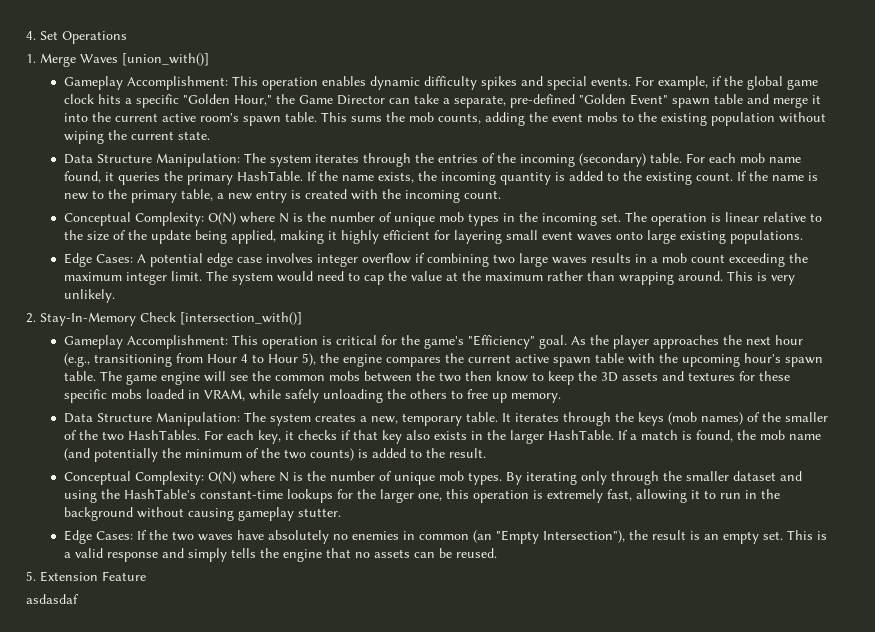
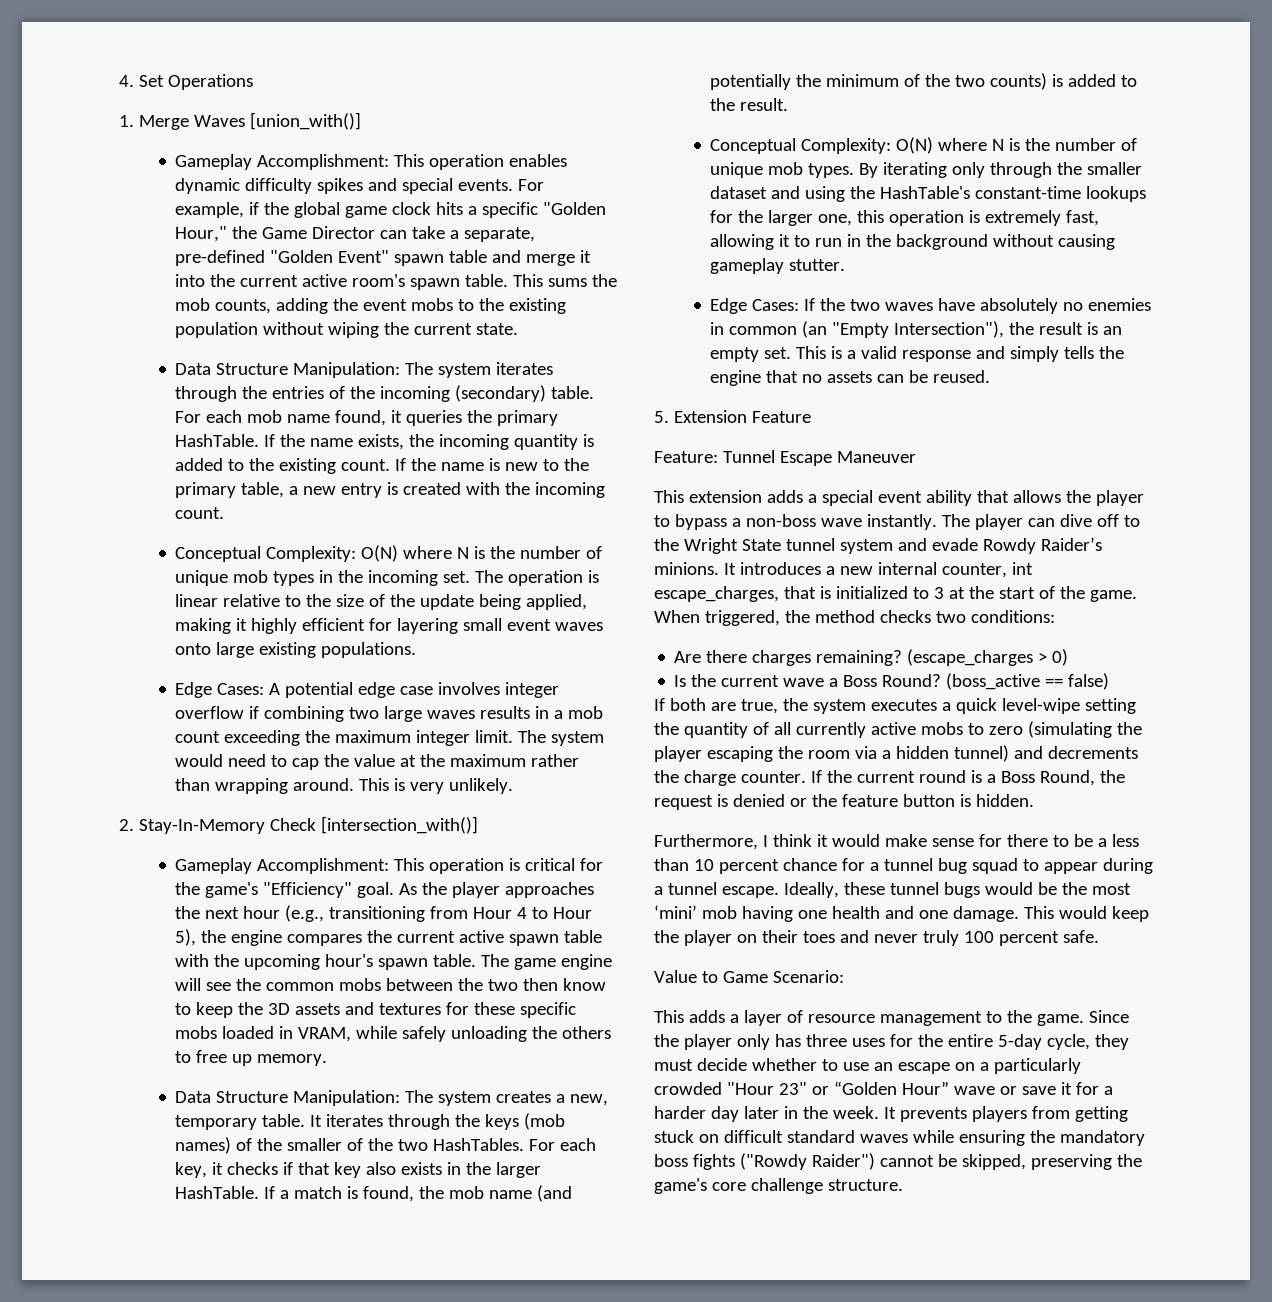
- asdasdaf
+ Feature: Tunnel Escape Maneuver
+ This extension adds a special event ability that allows the player to bypass a non-boss wave instantly. The player can dive off to the Wright State tunnel system and evade Rowdy Raider’s minions. It introduces a new internal counter, int escape_charges, that is initialized to 3 at the start of the game. When triggered, the method checks two conditions:
+ Are there charges remaining? (escape_charges > 0)
+ Is the current wave a Boss Round? (boss_active == false)
+ If both are true, the system executes a quick level-wipe setting the quantity of all currently active mobs to zero (simulating the player escaping the room via a hidden tunnel) and decrements the charge counter. If the current round is a Boss Round, the request is denied or the feature button is hidden.
+ Furthermore, I think it would make sense for there to be a less than 10 percent chance for a tunnel bug squad to appear during a tunnel escape. Ideally, these tunnel bugs would be the most ‘mini’ mob having one health and one damage. This would keep the player on their toes and never truly 100 percent safe.
+ Value to Game Scenario:
+ This adds a layer of resource management to the game. Since the player only has three uses for the entire 5-day cycle, they must decide whether to use an escape on a particularly crowded "Hour 23" or “Golden Hour” wave or save it for a harder day later in the week. It prevents players from getting stuck on difficult standard waves while ensuring the mandatory boss fights ("Rowdy Raider") cannot be skipped, preserving the game's core challenge structure.

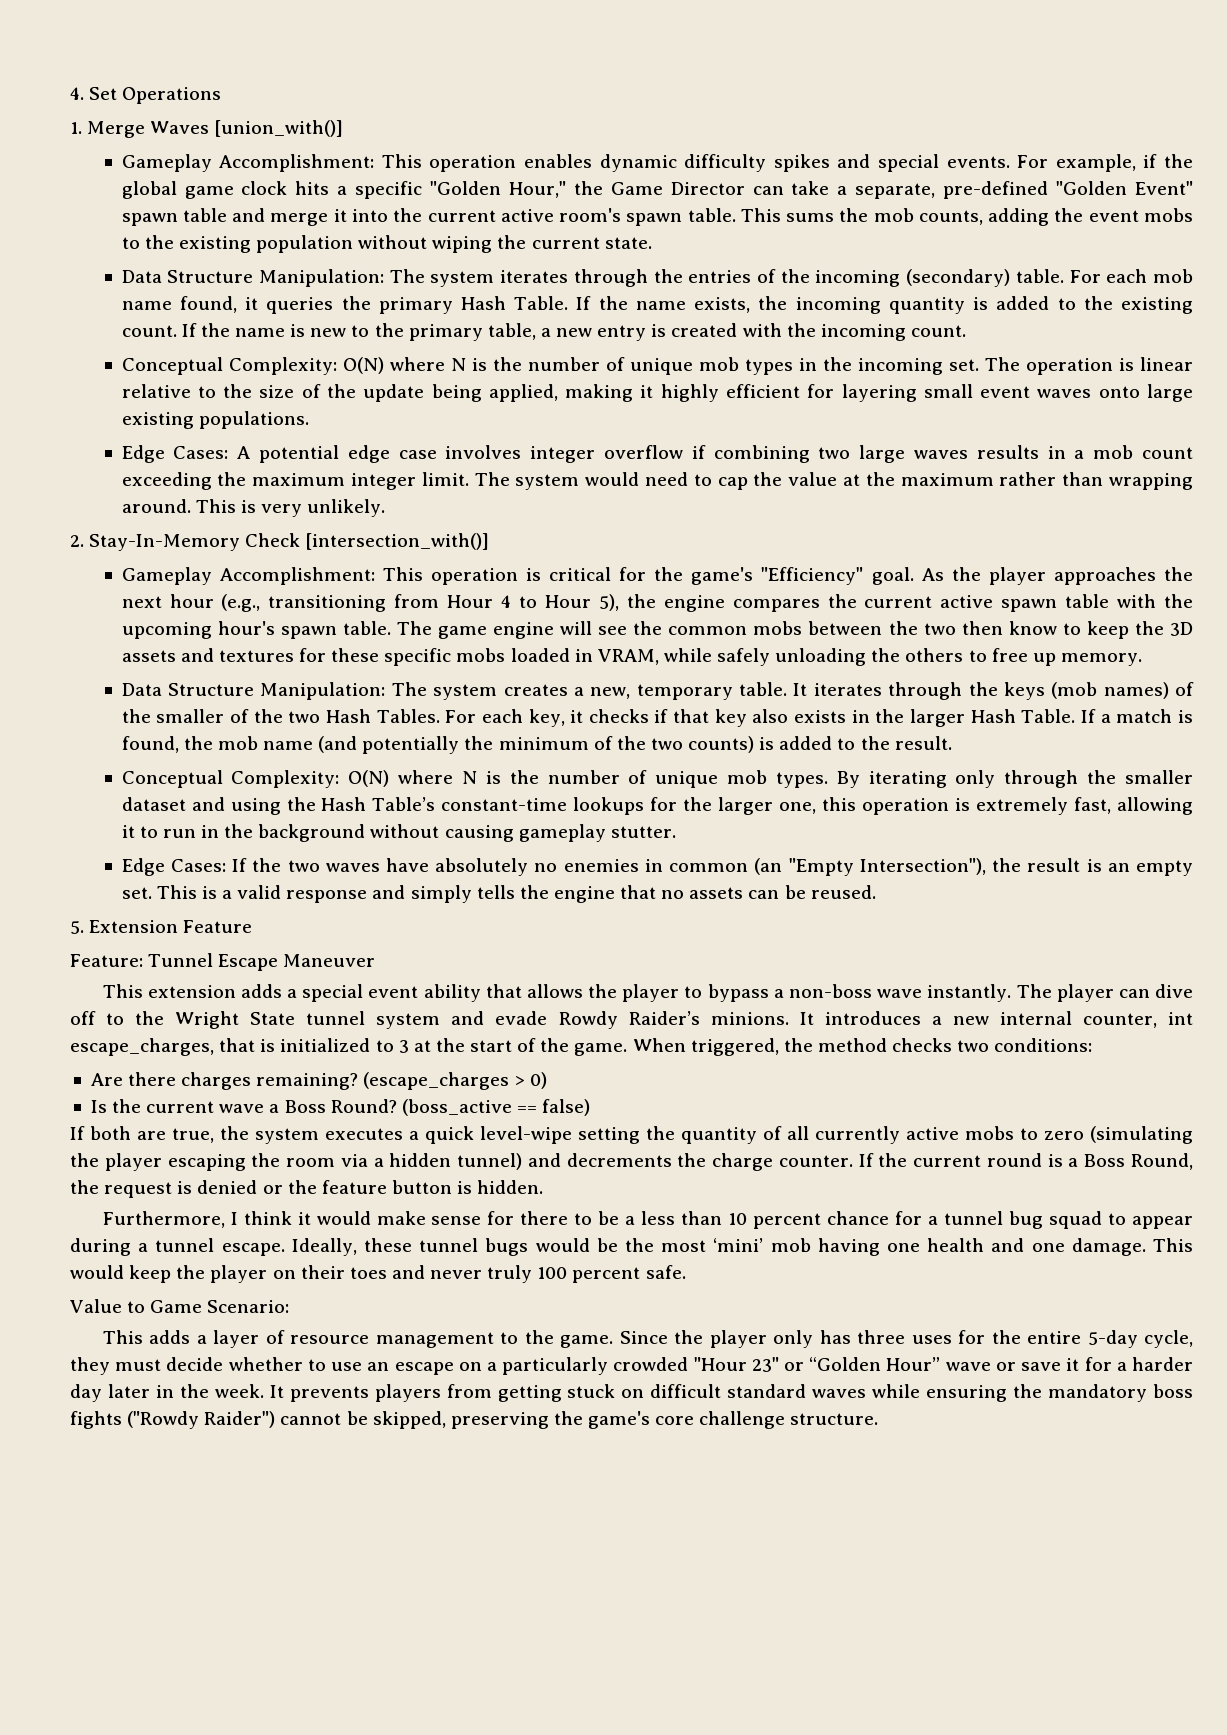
- For each mob name found, it queries the primary HashTable.
+ For each mob name found, it queries the primary Hash Table.
- It iterates through the keys (mob names) of the smaller of the two HashTables.
+ It iterates through the keys (mob names) of the smaller of the two Hash Tables.
- For each key, it checks if that key also exists in the larger HashTable.
+ For each key, it checks if that key also exists in the larger Hash Table.
- By iterating only through the smaller dataset and using the HashTable's constant-time lookups for the larger one, this operation is extremely fast, allowing it to run in the background without causing gameplay stutter.
+ By iterating only through the smaller dataset and using the Hash Table’s constant-time lookups for the larger one, this operation is extremely fast, allowing it to run in the background without causing gameplay stutter.

